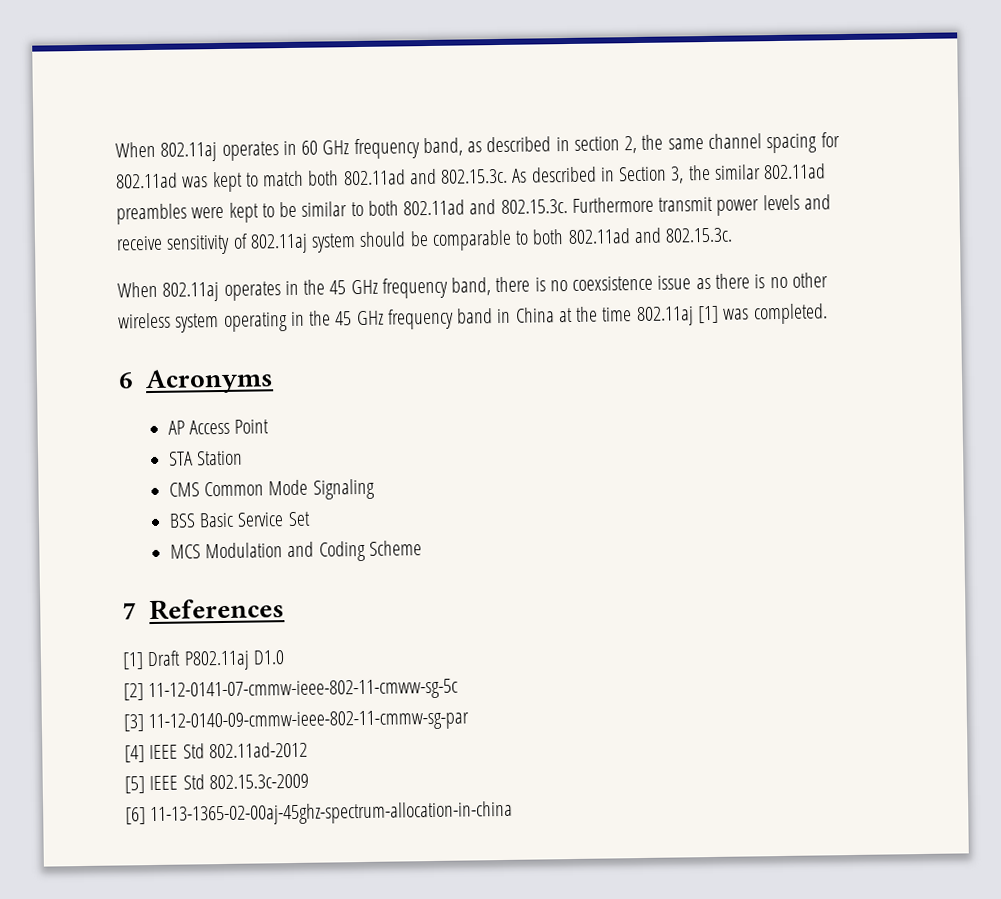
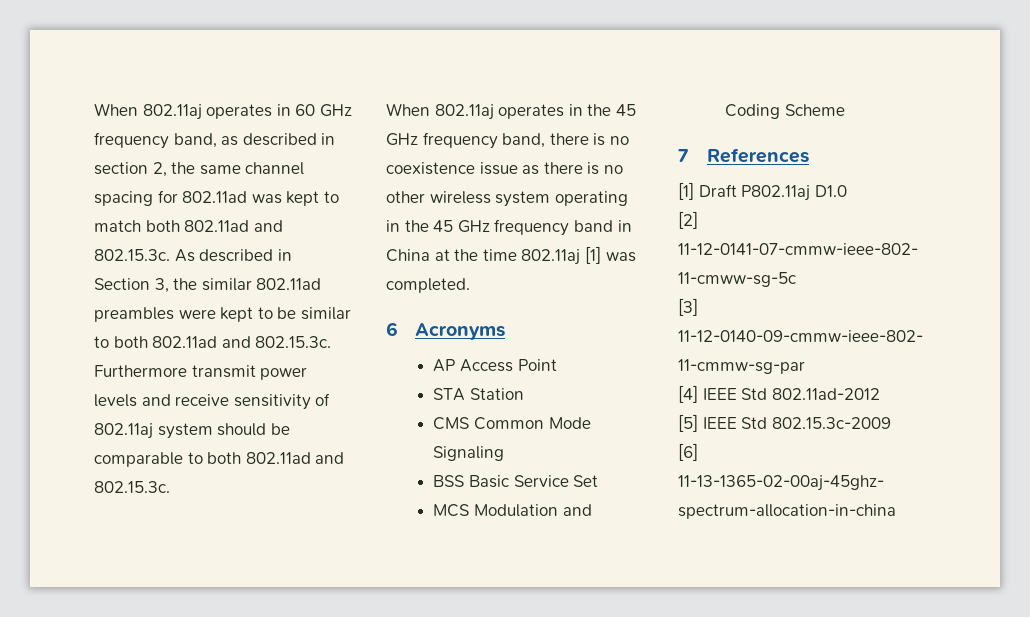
- When 802.11aj operates in the 45 GHz frequency band, there is no coexsistence issue as there is no other wireless system operating in the 45 GHz frequency band in China at the time 802.11aj [1] was completed.
+ When 802.11aj operates in the 45 GHz frequency band, there is no coexistence issue as there is no other wireless system operating in the 45 GHz frequency band in China at the time 802.11aj [1] was completed.

